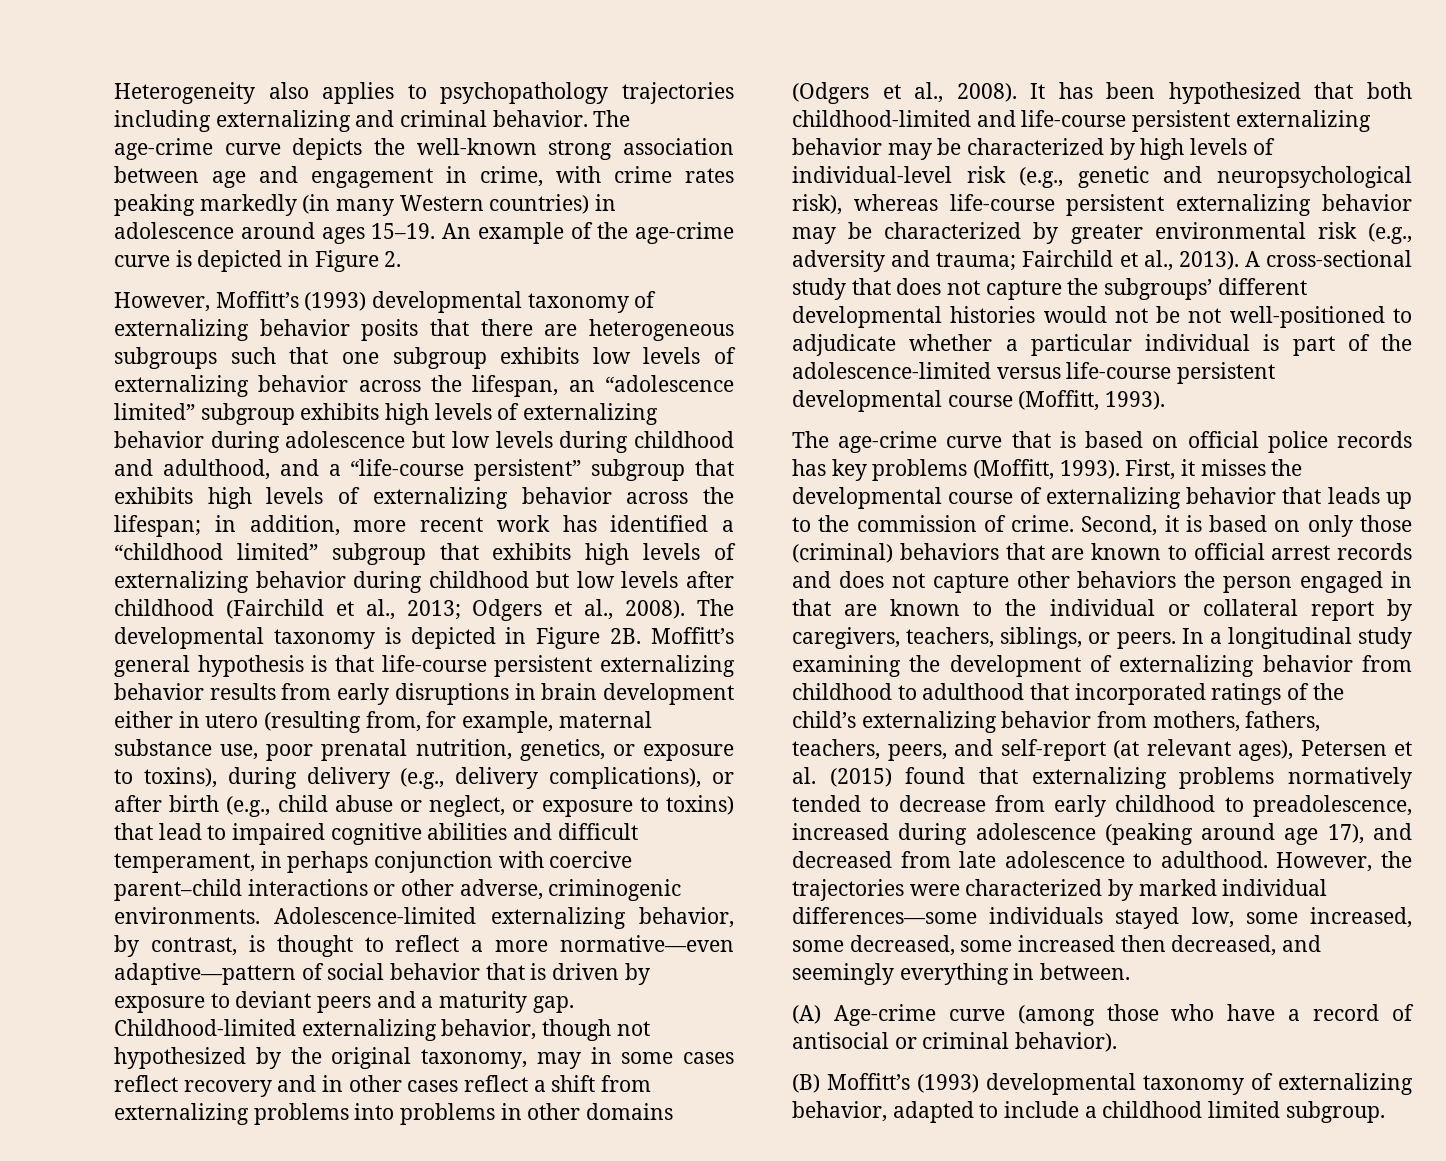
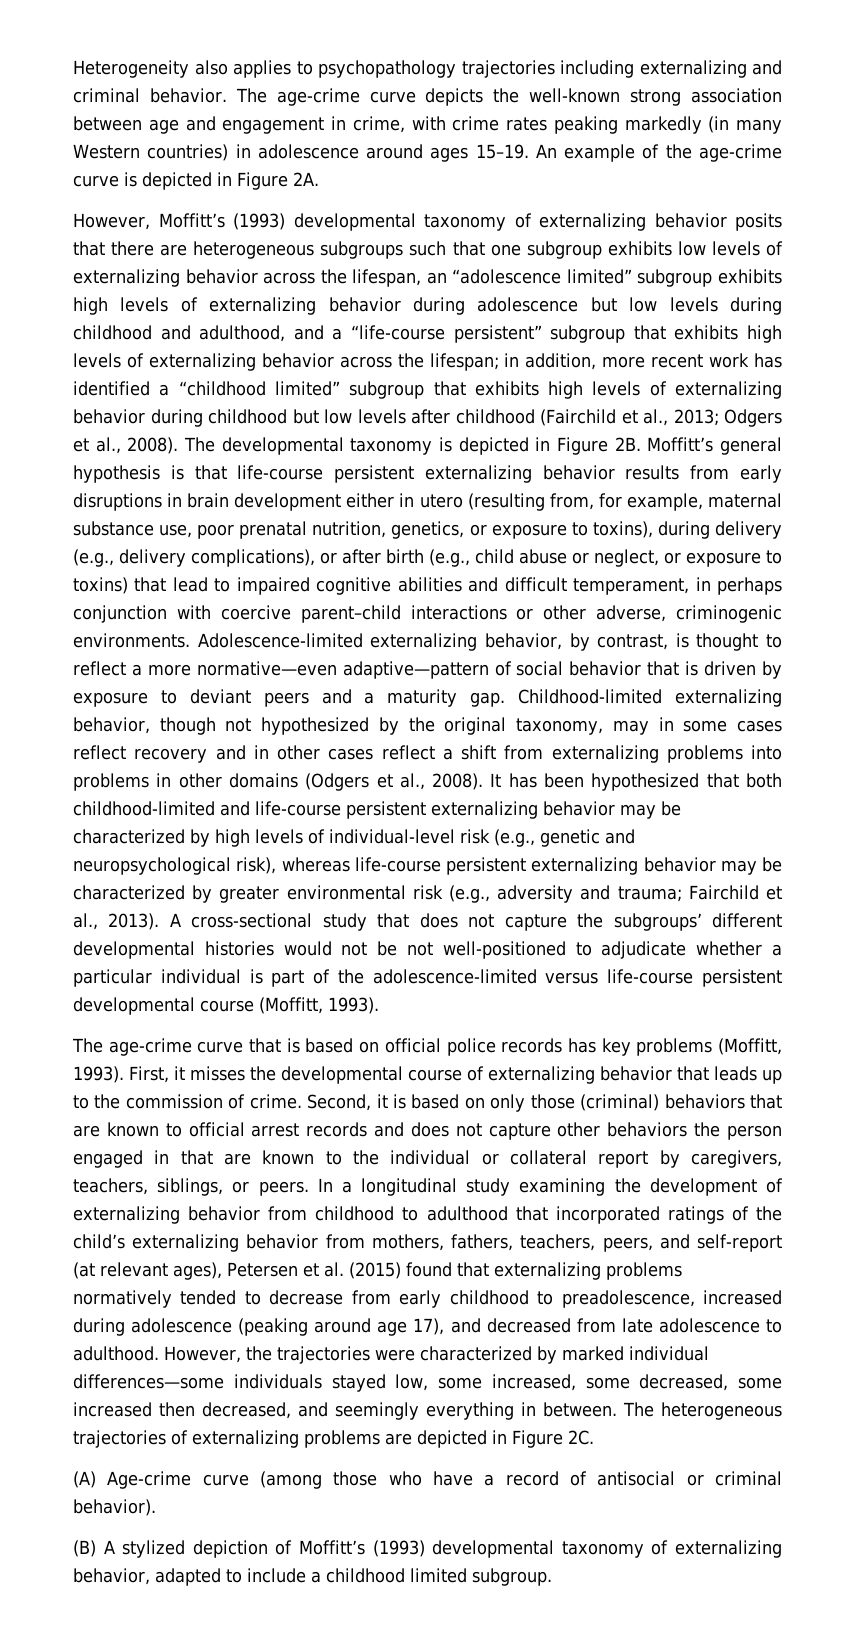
- An example of the age-crime curve is depicted in Figure 2.
+ An example of the age-crime curve is depicted in Figure 2A.
+ The heterogeneous trajectories of externalizing problems are depicted in Figure 2C.
- (B) Moffitt’s (1993) developmental taxonomy of externalizing behavior, adapted to include a childhood limited subgroup.
+ (B) A stylized depiction of Moffitt’s (1993) developmental taxonomy of externalizing behavior, adapted to include a childhood limited subgroup.

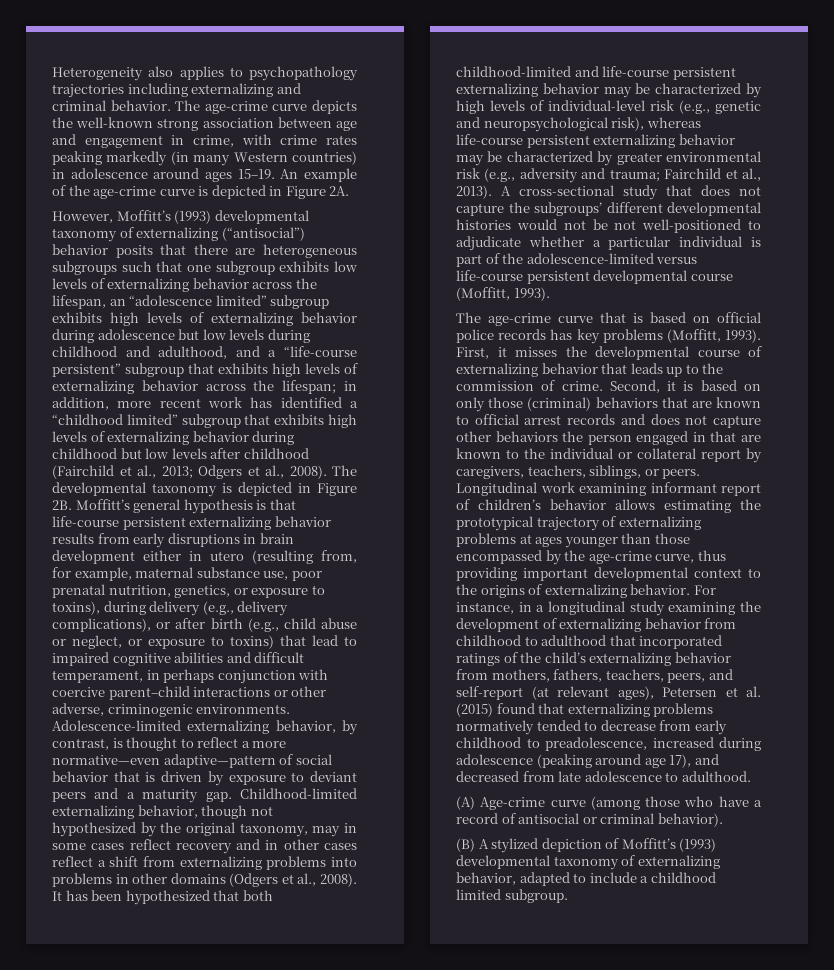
- However, Moffitt’s (1993) developmental taxonomy of externalizing behavior posits that there are heterogeneous subgroups such that one subgroup exhibits low levels of externalizing behavior across the lifespan, an “adolescence limited” subgroup exhibits high levels of externalizing behavior during adolescence but low levels during childhood and adulthood, and a “life-course persistent” subgroup that exhibits high levels of externalizing behavior across the lifespan;
+ However, Moffitt’s (1993) developmental taxonomy of externalizing (“antisocial”) behavior posits that there are heterogeneous subgroups such that one subgroup exhibits low levels of externalizing behavior across the lifespan, an “adolescence limited” subgroup exhibits high levels of externalizing behavior during adolescence but low levels during childhood and adulthood, and a “life-course persistent” subgroup that exhibits high levels of externalizing behavior across the lifespan;
- In a longitudinal study examining the development of externalizing behavior from childhood to adulthood that incorporated ratings of the child’s externalizing behavior from mothers, fathers, teachers, peers, and self-report (at relevant ages), Petersen et al. (2015) found that externalizing problems normatively tended to decrease from early childhood to preadolescence, increased during adolescence (peaking around age 17), and decreased from late adolescence to adulthood. However, the trajectories were characterized by marked individual differences—some individuals stayed low, some increased, some decreased, some increased then decreased, and seemingly everything in between. The heterogeneous trajectories of externalizing problems are depicted in Figure 2C.
+ Longitudinal work examining informant report of children’s behavior allows estimating the prototypical trajectory of externalizing problems at ages younger than those encompassed by the age-crime curve, thus providing important developmental context to the origins of externalizing behavior. For instance, in a longitudinal study examining the development of externalizing behavior from childhood to adulthood that incorporated ratings of the child’s externalizing behavior from mothers, fathers, teachers, peers, and self-report (at relevant ages), Petersen et al. (2015) found that externalizing problems normatively tended to decrease from early childhood to preadolescence, increased during adolescence (peaking around age 17), and decreased from late adolescence to adulthood.

